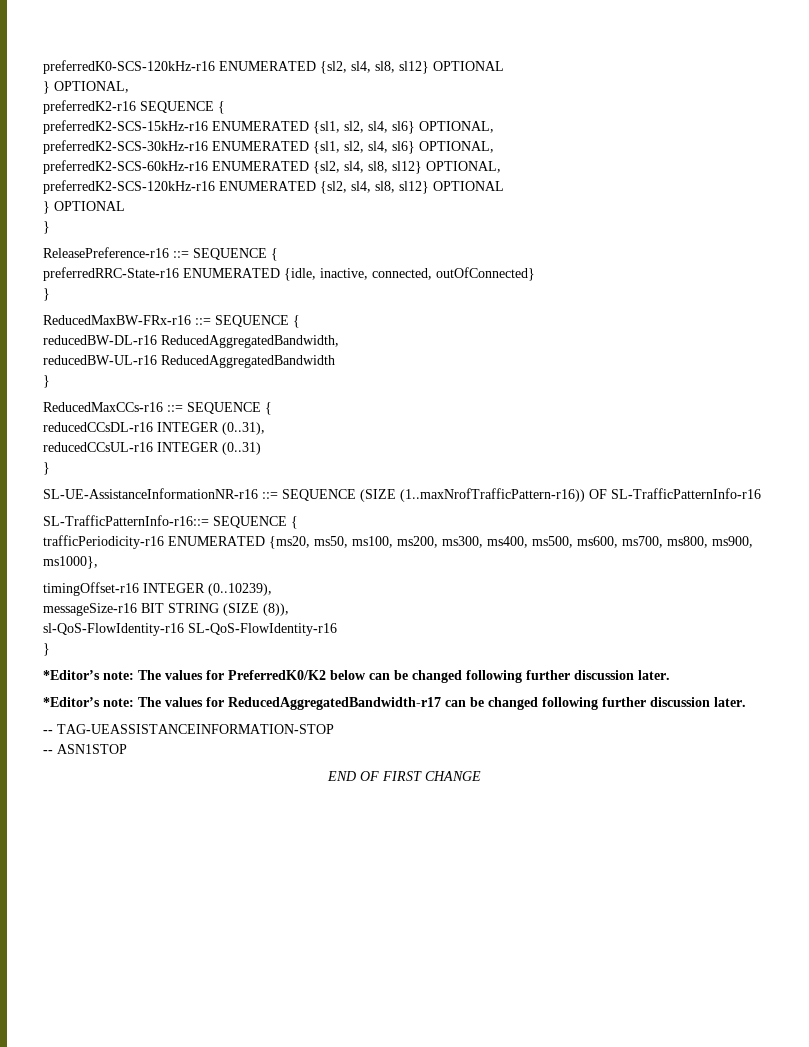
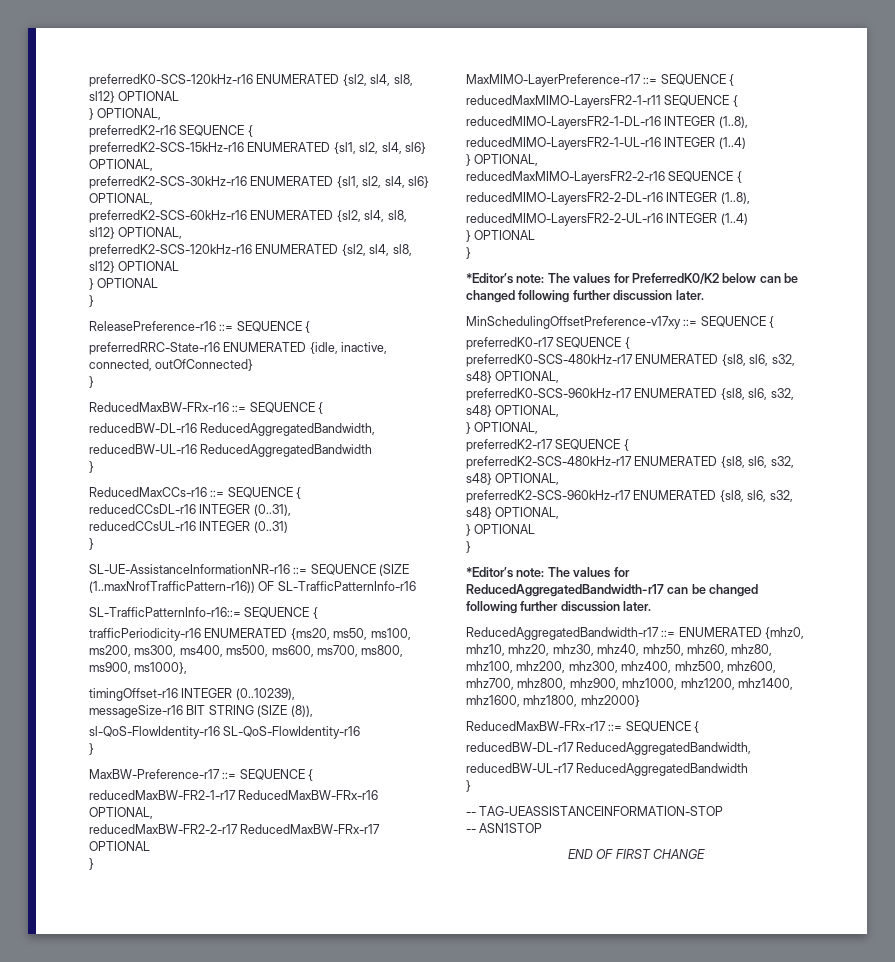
+ MaxBW-Preference-r17 ::= SEQUENCE {
+ reducedMaxBW-FR2-1-r17 ReducedMaxBW-FRx-r16 OPTIONAL,
+ reducedMaxBW-FR2-2-r17 ReducedMaxBW-FRx-r17 OPTIONAL
+ }
+ MaxMIMO-LayerPreference-r17 ::= SEQUENCE {
+ reducedMaxMIMO-LayersFR2-1-r11 SEQUENCE {
+ reducedMIMO-LayersFR2-1-DL-r16 INTEGER (1..8),
+ reducedMIMO-LayersFR2-1-UL-r16 INTEGER (1..4)
+ } OPTIONAL,
+ reducedMaxMIMO-LayersFR2-2-r16 SEQUENCE {
+ reducedMIMO-LayersFR2-2-DL-r16 INTEGER (1..8),
+ reducedMIMO-LayersFR2-2-UL-r16 INTEGER (1..4)
+ } OPTIONAL
+ }
+ MinSchedulingOffsetPreference-v17xy ::= SEQUENCE {
+ preferredK0-r17 SEQUENCE {
+ preferredK0-SCS-480kHz-r17 ENUMERATED {sl8, sl6, s32, s48} OPTIONAL,
+ preferredK0-SCS-960kHz-r17 ENUMERATED {sl8, sl6, s32, s48} OPTIONAL,
+ } OPTIONAL,
+ preferredK2-r17 SEQUENCE {
+ preferredK2-SCS-480kHz-r17 ENUMERATED {sl8, sl6, s32, s48} OPTIONAL,
+ preferredK2-SCS-960kHz-r17 ENUMERATED {sl8, sl6, s32, s48} OPTIONAL,
+ } OPTIONAL
+ }
+ ReducedAggregatedBandwidth-r17 ::= ENUMERATED {mhz0, mhz10, mhz20, mhz30, mhz40, mhz50, mhz60, mhz80, mhz100, mhz200, mhz300, mhz400, mhz500, mhz600, mhz700, mhz800, mhz900, mhz1000, mhz1200, mhz1400, mhz1600, mhz1800, mhz2000}
+ ReducedMaxBW-FRx-r17 ::= SEQUENCE {
+ reducedBW-DL-r17 ReducedAggregatedBandwidth,
+ reducedBW-UL-r17 ReducedAggregatedBandwidth
+ }

